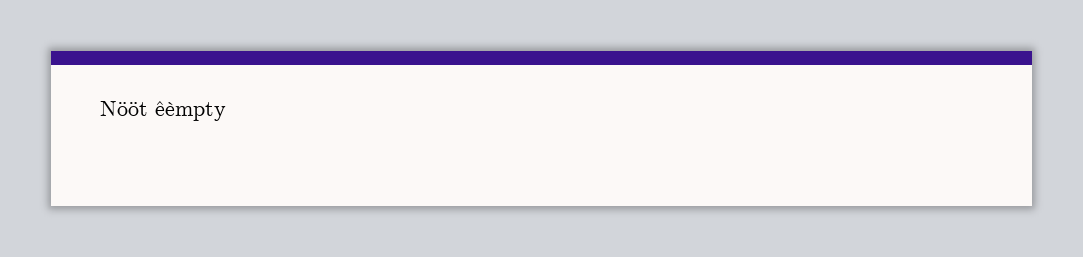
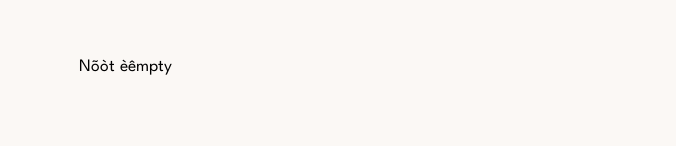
- Nööt êèmpty
+ Nõòt èêmpty

